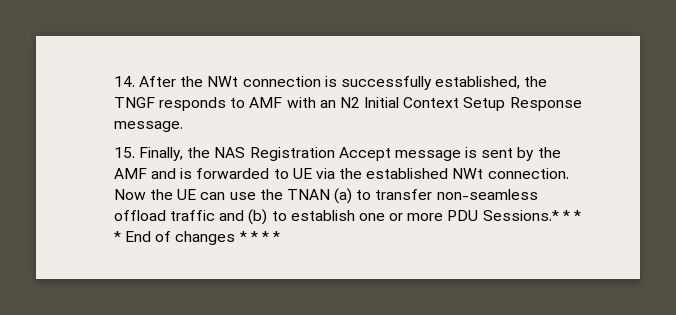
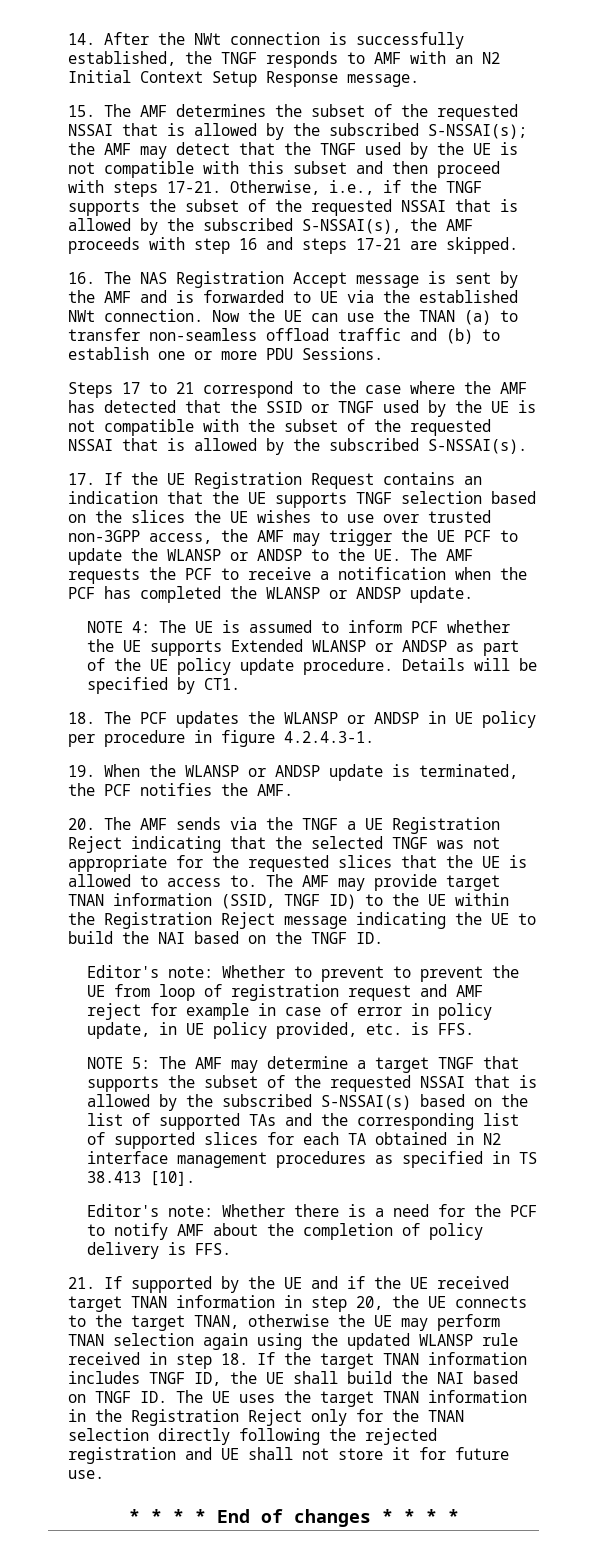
- 15. Finally, the NAS Registration Accept message is sent by the AMF and is forwarded to UE via the established NWt connection.
+ 15. The AMF determines the subset of the requested NSSAI that is allowed by the subscribed S-NSSAI(s); the AMF may detect that the TNGF used by the UE is not compatible with this subset and then proceed with steps 17-21. Otherwise, i.e., if the TNGF supports the subset of the requested NSSAI that is allowed by the subscribed S-NSSAI(s), the AMF proceeds with step 16 and steps 17-21 are skipped.
+ 16. The NAS Registration Accept message is sent by the AMF and is forwarded to UE via the established NWt connection.
- Now the UE can use the TNAN (a) to transfer non-seamless offload traffic and (b) to establish one or more PDU Sessions.* * * * End of changes * * * *
+ Now the UE can use the TNAN (a) to transfer non-seamless offload traffic and (b) to establish one or more PDU Sessions.
+ Steps 17 to 21 correspond to the case where the AMF has detected that the SSID or TNGF used by the UE is not compatible with the subset of the requested NSSAI that is allowed by the subscribed S-NSSAI(s).
+ 17. If the UE Registration Request contains an indication that the UE supports TNGF selection based on the slices the UE wishes to use over trusted non-3GPP access, the AMF may trigger the UE PCF to update the WLANSP or ANDSP to the UE. The AMF requests the PCF to receive a notification when the PCF has completed the WLANSP or ANDSP update.
+ NOTE 4: The UE is assumed to inform PCF whether the UE supports Extended WLANSP or ANDSP as part of the UE policy update procedure. Details will be specified by CT1.
+ 18. The PCF updates the WLANSP or ANDSP in UE policy per procedure in figure 4.2.4.3-1.
+ 19. When the WLANSP or ANDSP update is terminated, the PCF notifies the AMF.
+ 20. The AMF sends via the TNGF a UE Registration Reject indicating that the selected TNGF was not appropriate for the requested slices that the UE is allowed to access to. The AMF may provide target TNAN information (SSID, TNGF ID) to the UE within the Registration Reject message indicating the UE to build the NAI based on the TNGF ID.
+ Editor's note: Whether to prevent to prevent the UE from loop of registration request and AMF reject for example in case of error in policy update, in UE policy provided, etc. is FFS.
+ NOTE 5: The AMF may determine a target TNGF that supports the subset of the requested NSSAI that is allowed by the subscribed S-NSSAI(s) based on the list of supported TAs and the corresponding list of supported slices for each TA obtained in N2 interface management procedures as specified in TS 38.413 [10].
+ Editor's note: Whether there is a need for the PCF to notify AMF about the completion of policy delivery is FFS.
+ 21. If supported by the UE and if the UE received target TNAN information in step 20, the UE connects to the target TNAN, otherwise the UE may perform TNAN selection again using the updated WLANSP rule received in step 18. If the target TNAN information includes TNGF ID, the UE shall build the NAI based on TNGF ID. The UE uses the target TNAN information in the Registration Reject only for the TNAN selection directly following the rejected registration and UE shall not store it for future use.
+ * * * * End of changes * * * *

